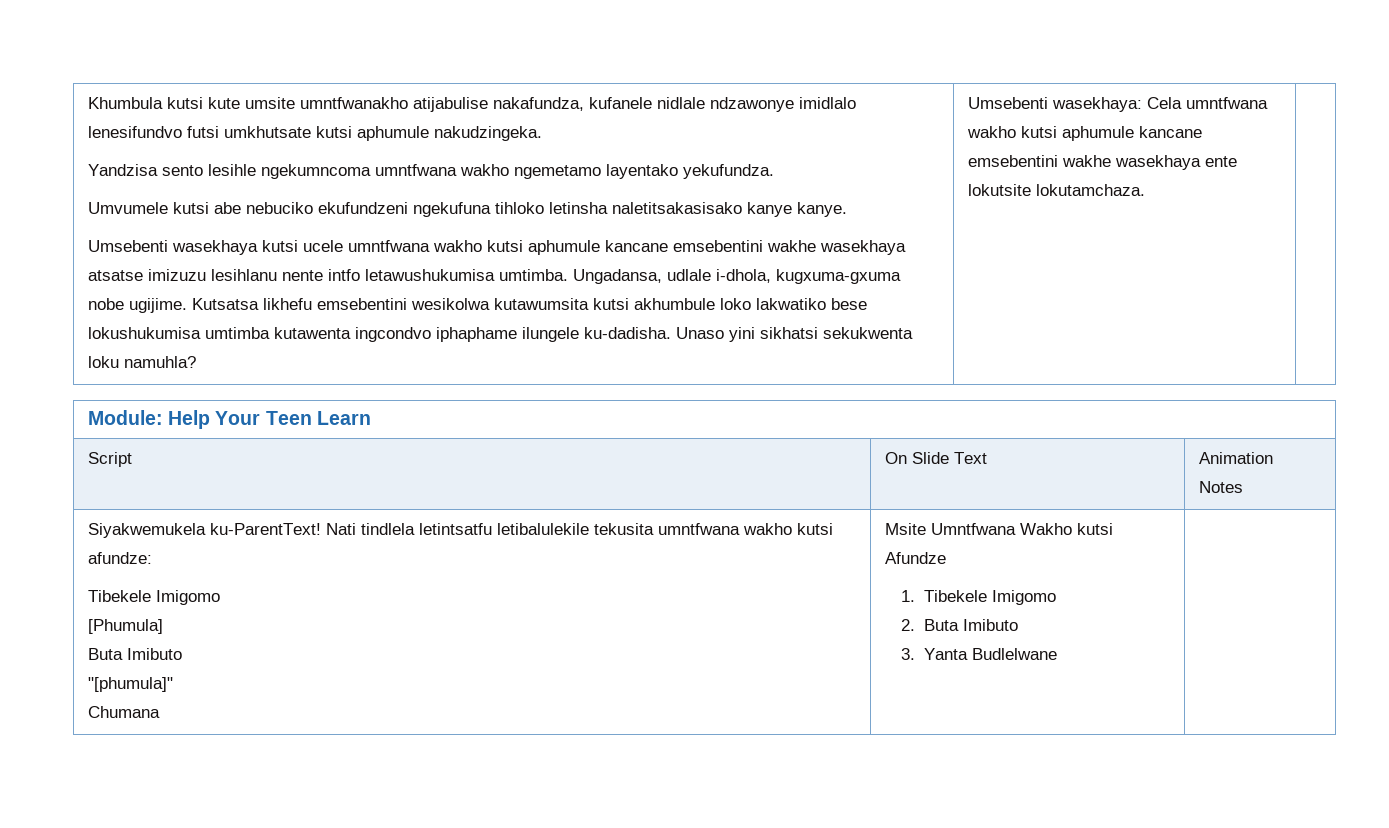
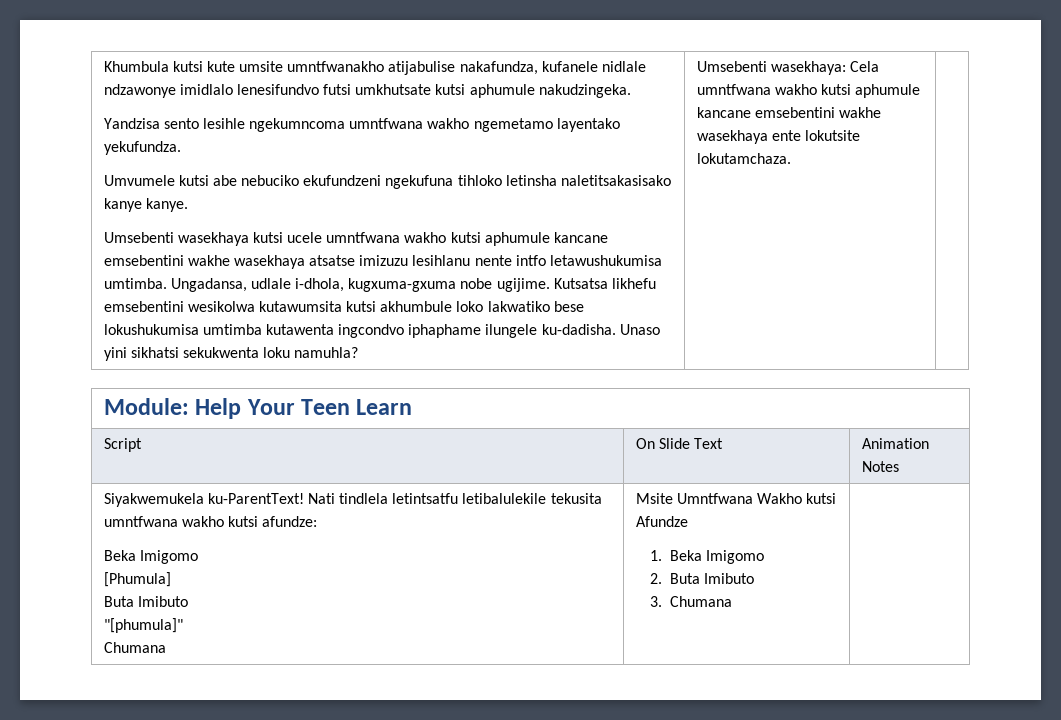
  Siyakwemukela ku-ParentText! Nati tindlela letintsatfu letibalulekile tekusita umntfwana wakho kutsi afundze:
- Tibekele Imigomo
+ Beka Imigomo
  [Phumula]
  Buta Imibuto
  "[phumula]"
  Chumana | Msite Umntfwana Wakho kutsi Afundze
- 1. Tibekele Imigomo
+ 1. Beka Imigomo
  2. Buta Imibuto
- 3. Yanta Budlelwane |
+ 3. Chumana |

